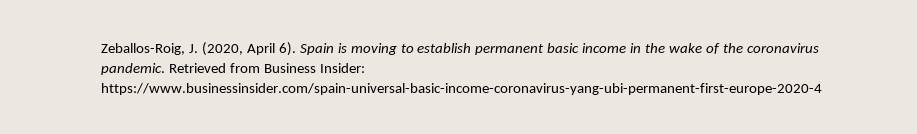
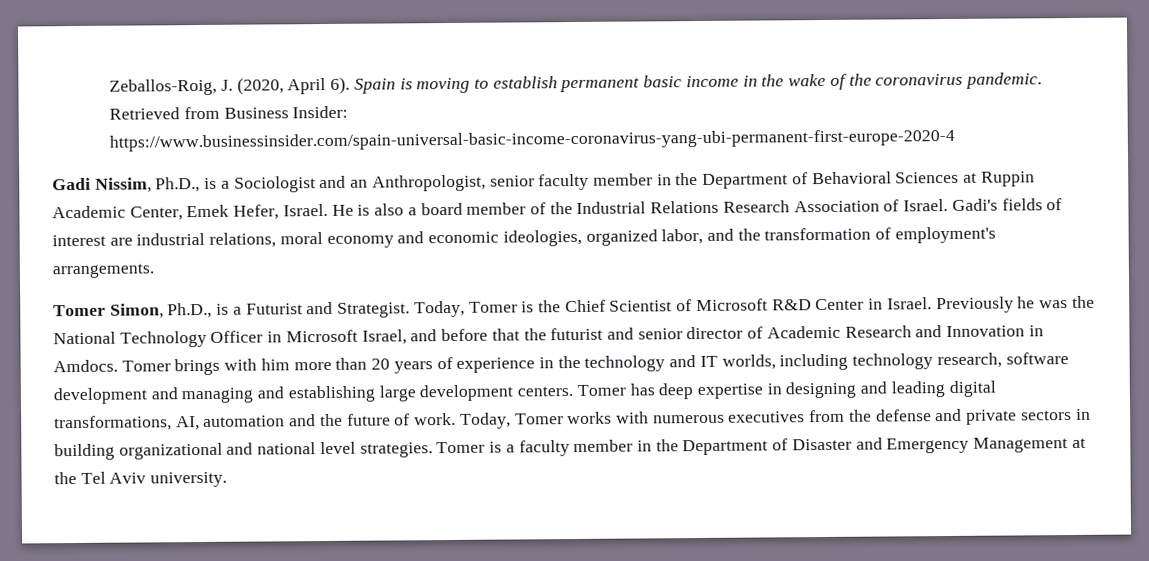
+ Gadi Nissim, Ph.D., is a Sociologist and an Anthropologist, senior faculty member in the Department of Behavioral Sciences at Ruppin Academic Center, Emek Hefer, Israel. He is also a board member of the Industrial Relations Research Association of Israel. Gadi's fields of interest are industrial relations, moral economy and economic ideologies, organized labor, and the transformation of employment's arrangements.
+ Tomer Simon, Ph.D., is a Futurist and Strategist. Today, Tomer is the Chief Scientist of Microsoft R&D Center in Israel. Previously he was the National Technology Officer in Microsoft Israel, and before that the futurist and senior director of Academic Research and Innovation in Amdocs. Tomer brings with him more than 20 years of experience in the technology and IT worlds, including technology research, software development and managing and establishing large development centers. Tomer has deep expertise in designing and leading digital transformations, AI, automation and the future of work. Today, Tomer works with numerous executives from the defense and private sectors in building organizational and national level strategies. Tomer is a faculty member in the Department of Disaster and Emergency Management at the Tel Aviv university.

